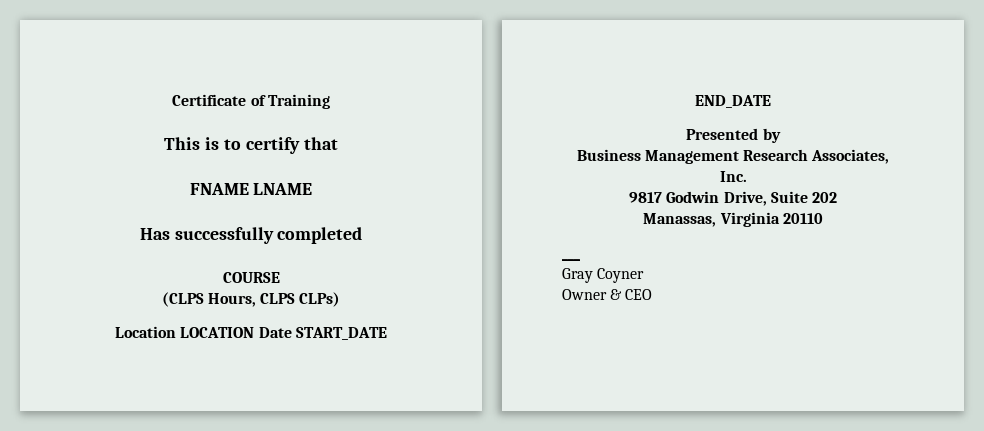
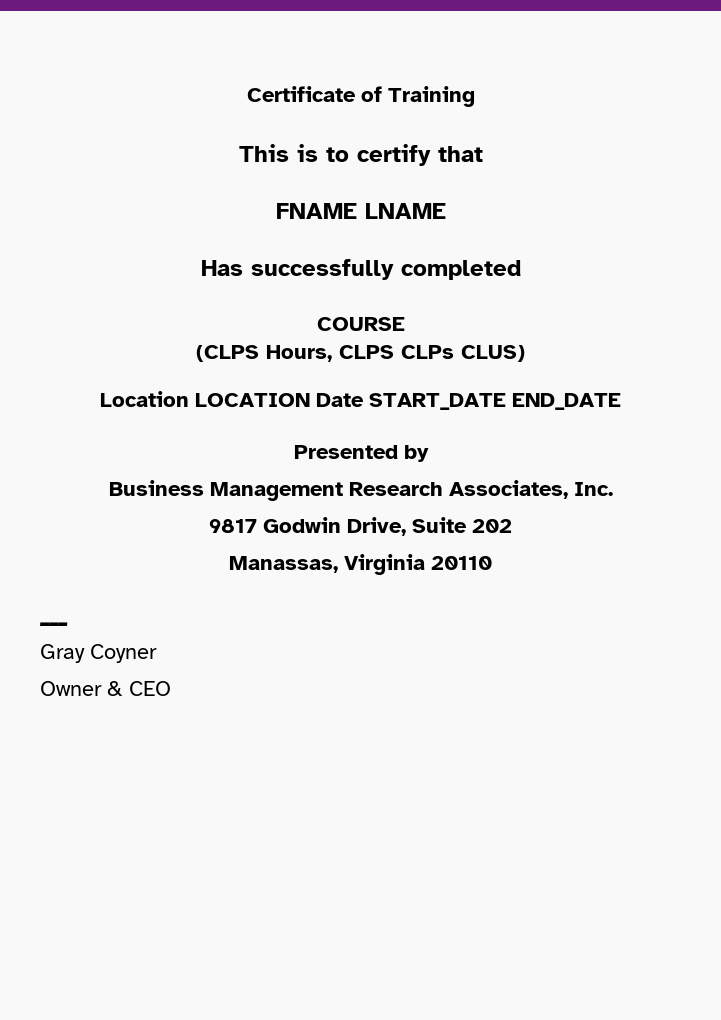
- (CLPS Hours, CLPS CLPs)
+ (CLPS Hours, CLPS CLPs CLUS)

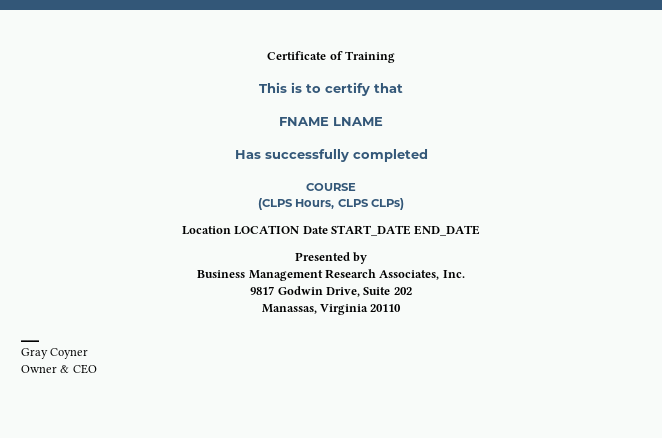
- (CLPS Hours, CLPS CLPs CLUS)
+ (CLPS Hours, CLPS CLPs)

